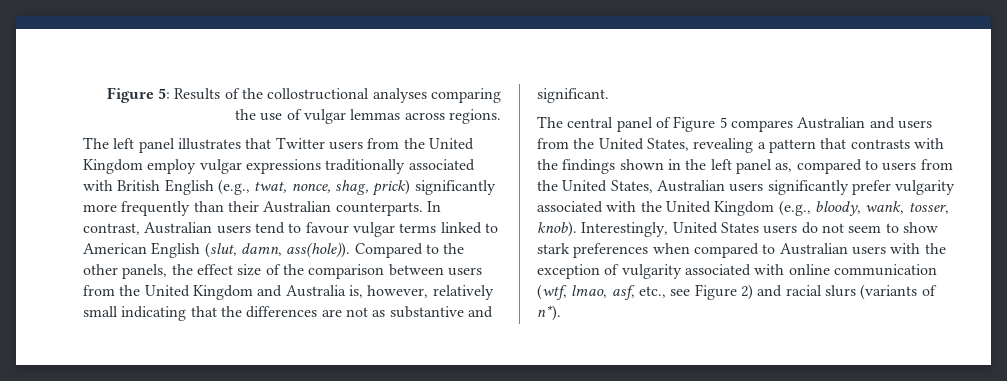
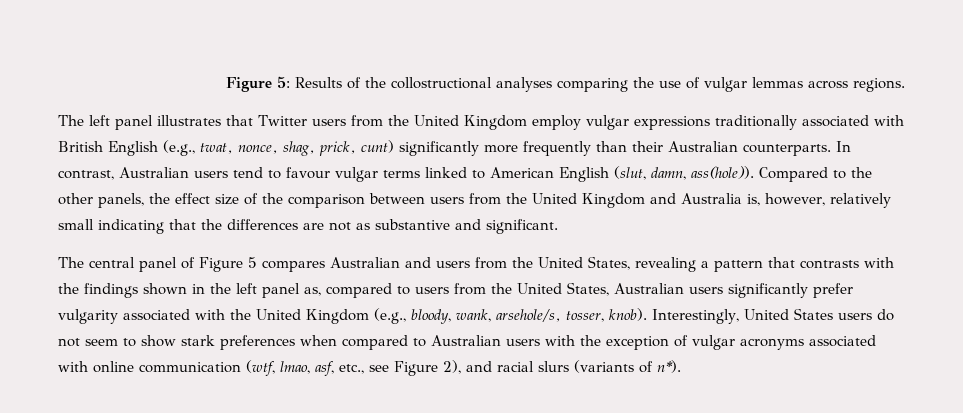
- The left panel illustrates that Twitter users from the United Kingdom employ vulgar expressions traditionally associated with British English (e.g., twat, nonce, shag, prick) significantly more frequently than their Australian counterparts.
+ The left panel illustrates that Twitter users from the United Kingdom employ vulgar expressions traditionally associated with British English (e.g., twat, nonce, shag, prick, cunt) significantly more frequently than their Australian counterparts.
- The central panel of Figure 5 compares Australian and users from the United States, revealing a pattern that contrasts with the findings shown in the left panel as, compared to users from the United States, Australian users significantly prefer vulgarity associated with the United Kingdom (e.g., bloody, wank, tosser, knob).
+ The central panel of Figure 5 compares Australian and users from the United States, revealing a pattern that contrasts with the findings shown in the left panel as, compared to users from the United States, Australian users significantly prefer vulgarity associated with the United Kingdom (e.g., bloody, wank, arsehole/s, tosser, knob).
- Interestingly, United States users do not seem to show stark preferences when compared to Australian users with the exception of vulgarity associated with online communication (wtf, lmao, asf, etc., see Figure 2) and racial slurs (variants of n*).
+ Interestingly, United States users do not seem to show stark preferences when compared to Australian users with the exception of vulgar acronyms associated with online communication (wtf, lmao, asf, etc., see Figure 2), and racial slurs (variants of n*).

